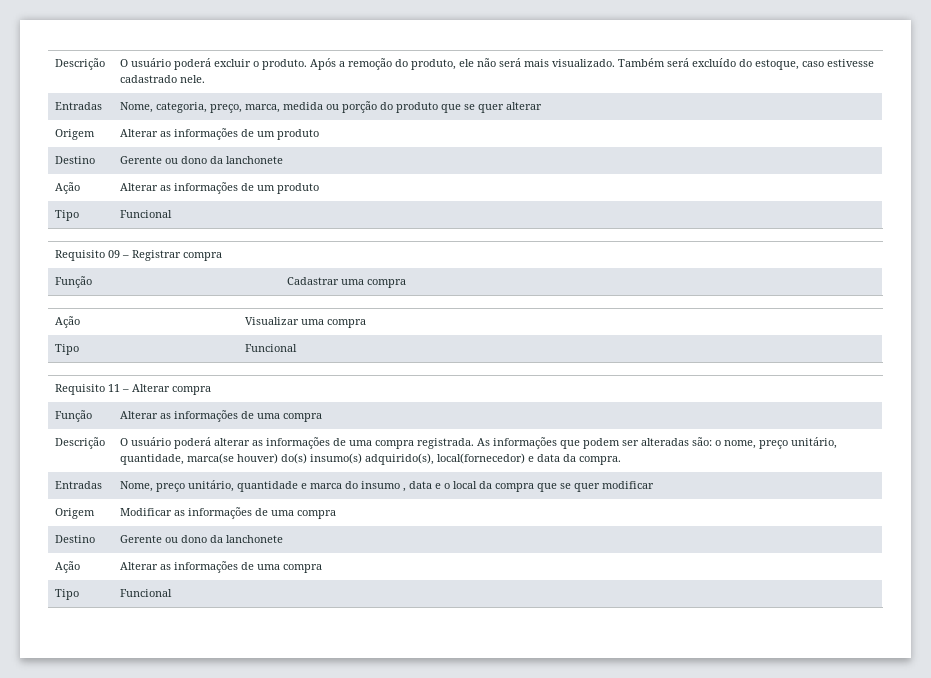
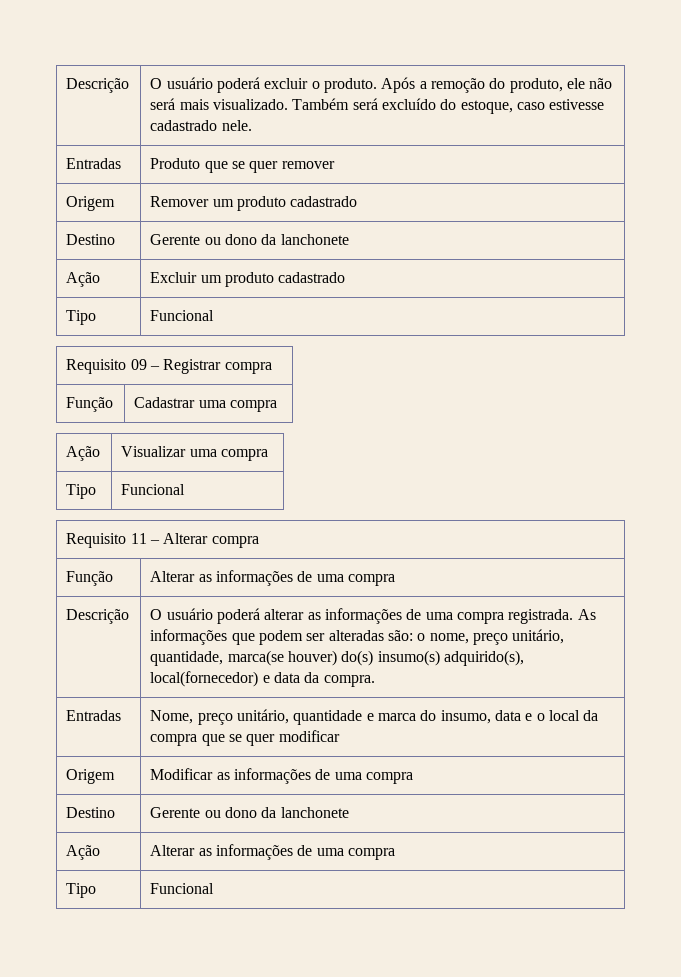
- Entradas | Nome, categoria, preço, marca, medida ou porção do produto que se quer alterar
- Origem | Alterar as informações de um produto
+ Entradas | Produto que se quer remover
+ Origem | Remover um produto cadastrado
  Destino | Gerente ou dono da lanchonete
- Ação | Alterar as informações de um produto
+ Ação | Excluir um produto cadastrado
- Entradas | Nome, preço unitário, quantidade e marca do insumo , data e o local da compra que se quer modificar
+ Entradas | Nome, preço unitário, quantidade e marca do insumo, data e o local da compra que se quer modificar

